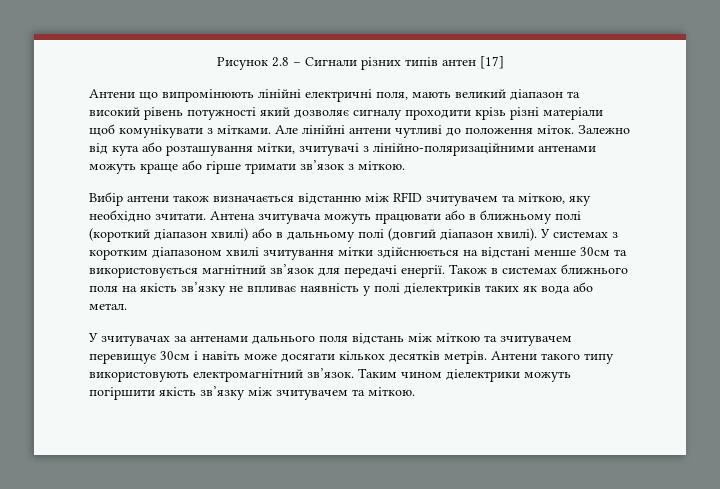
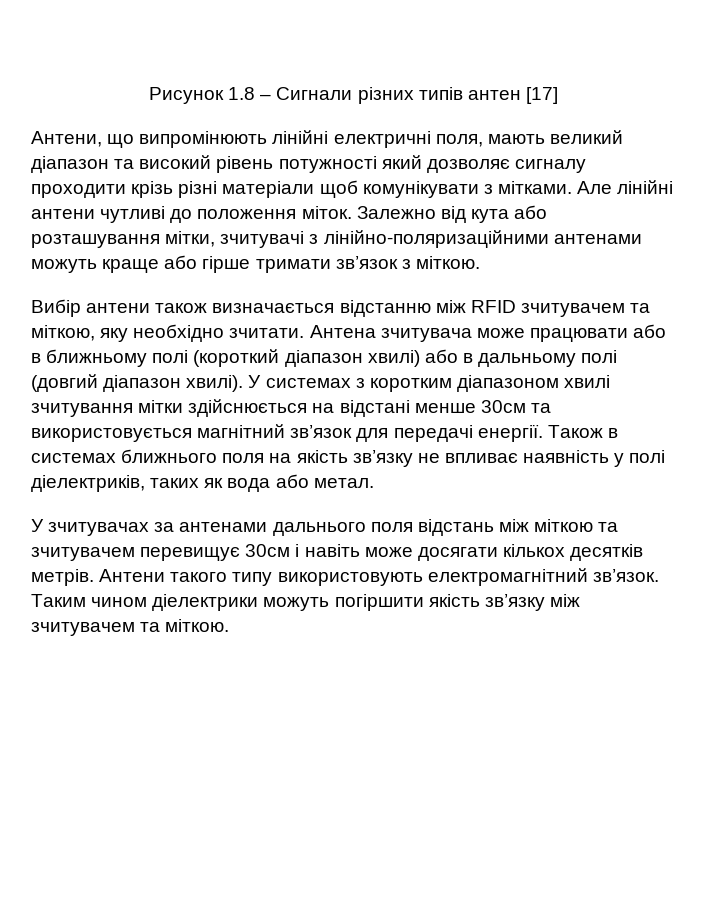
- Рисунок 2.8 – Сигнали різних типів антен [17]
+ Рисунок 1.8 – Сигнали різних типів антен [17]
- Антени що випромінюють лінійні електричні поля, мають великий діапазон та високий рівень потужності який дозволяє сигналу проходити крізь різні матеріали щоб комунікувати з мітками.
+ Антени, що випромінюють лінійні електричні поля, мають великий діапазон та високий рівень потужності який дозволяє сигналу проходити крізь різні матеріали щоб комунікувати з мітками.
- Антена зчитувача можуть працювати або в ближньому полі (короткий діапазон хвилі) або в дальньому полі (довгий діапазон хвилі).
+ Антена зчитувача може працювати або в ближньому полі (короткий діапазон хвилі) або в дальньому полі (довгий діапазон хвилі).
- Також в системах ближнього поля на якість зв’язку не впливає наявність у полі діелектриків таких як вода або метал.
+ Також в системах ближнього поля на якість зв’язку не впливає наявність у полі діелектриків, таких як вода або метал.

